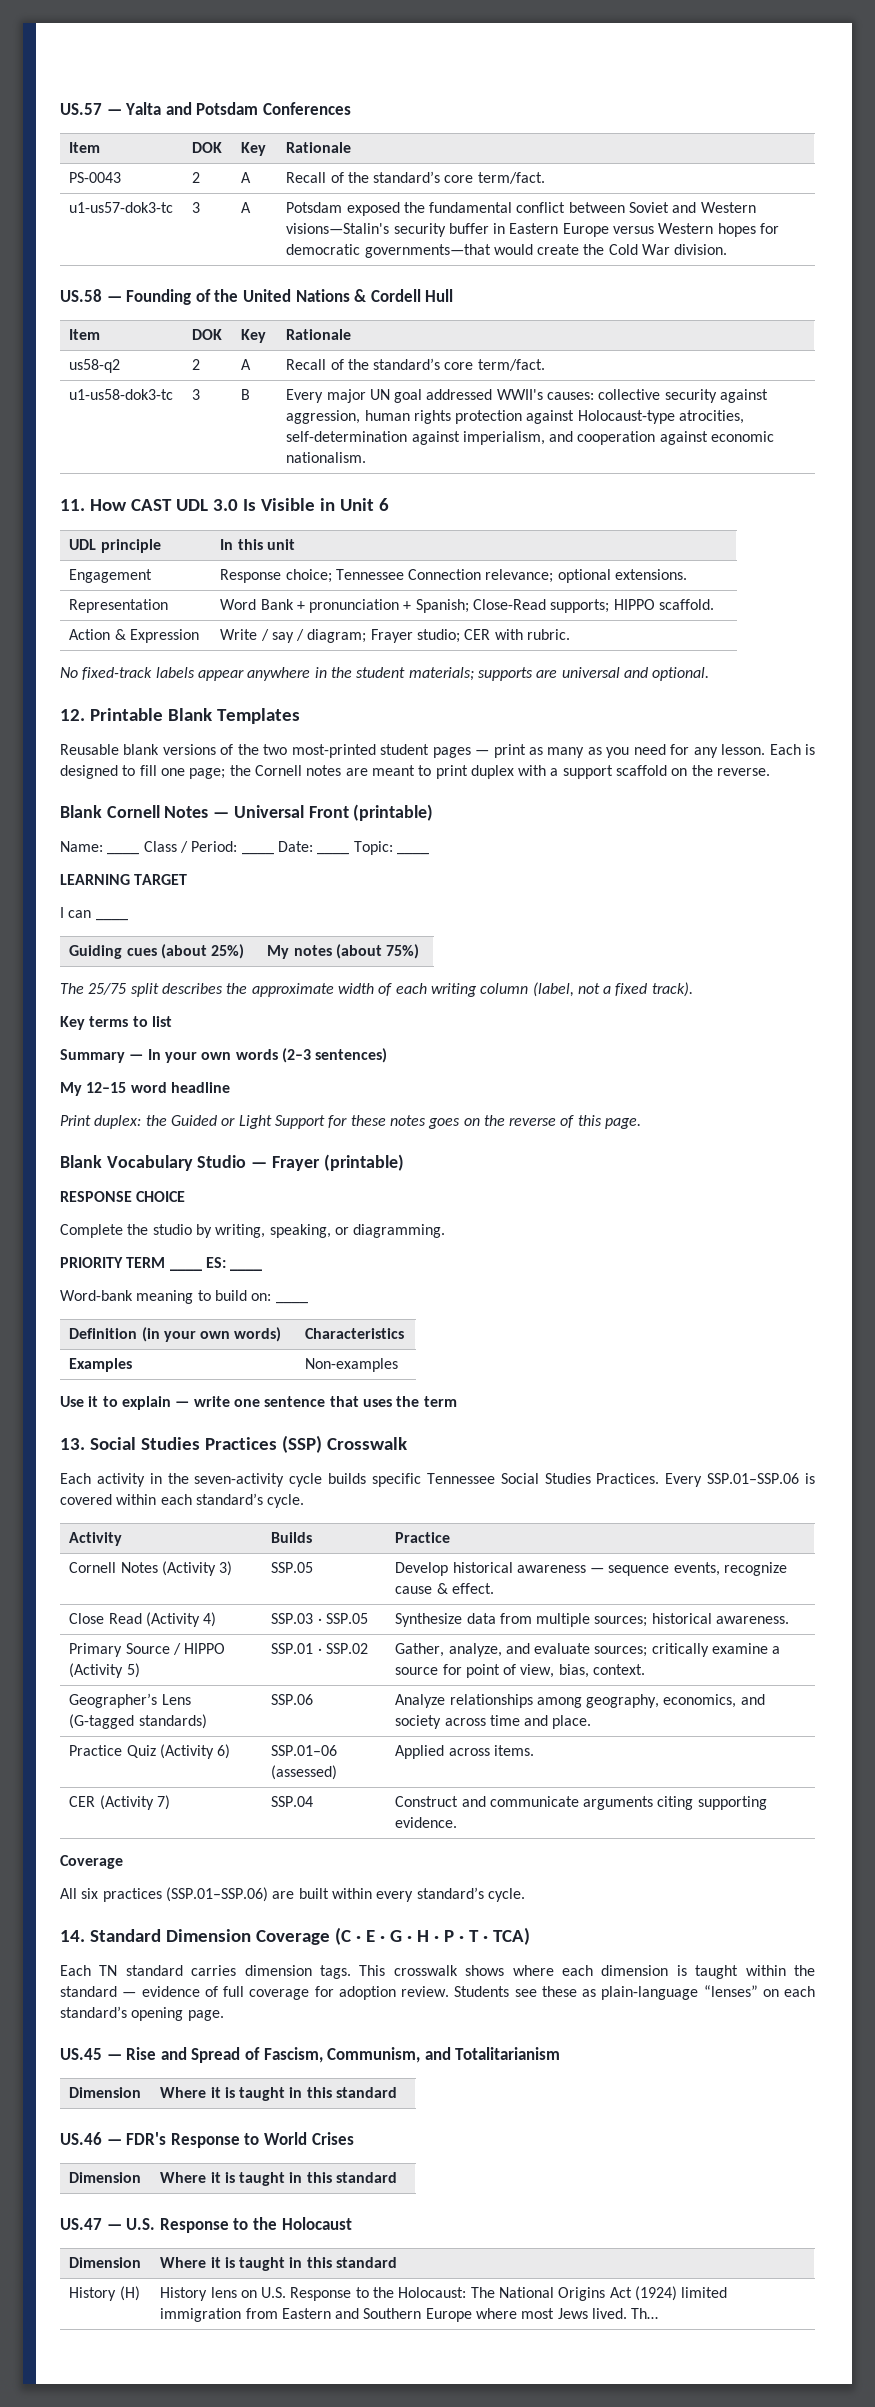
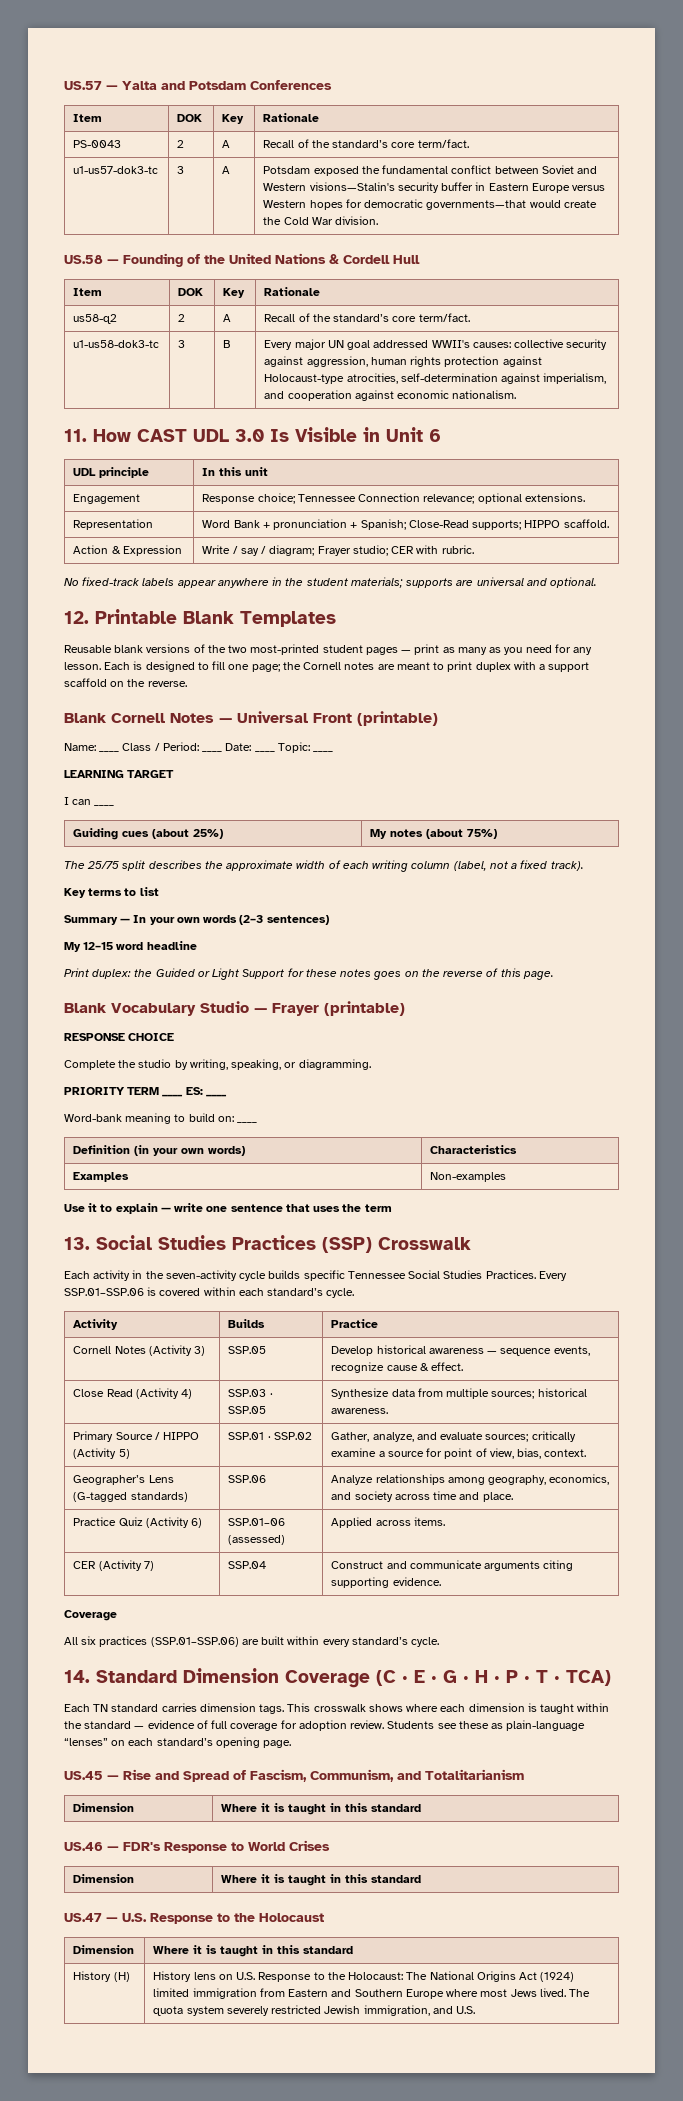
- History (H) | History lens on U.S. Response to the Holocaust: The National Origins Act (1924) limited immigration from Eastern and Southern Europe where most Jews lived. Th…
+ History (H) | History lens on U.S. Response to the Holocaust: The National Origins Act (1924) limited immigration from Eastern and Southern Europe where most Jews lived. The quota system severely restricted Jewish immigration, and U.S.

